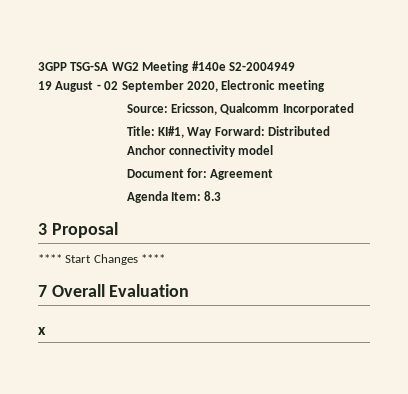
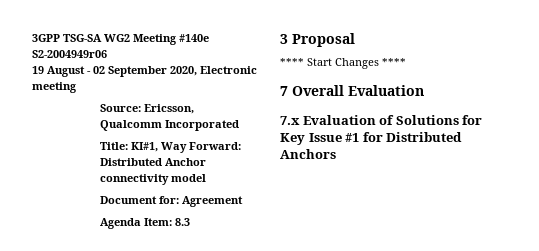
- 3GPP TSG-SA WG2 Meeting #140e S2-2004949
+ 3GPP TSG-SA WG2 Meeting #140e S2-2004949r06
- x
+ 7.x Evaluation of Solutions for Key Issue #1 for Distributed Anchors

